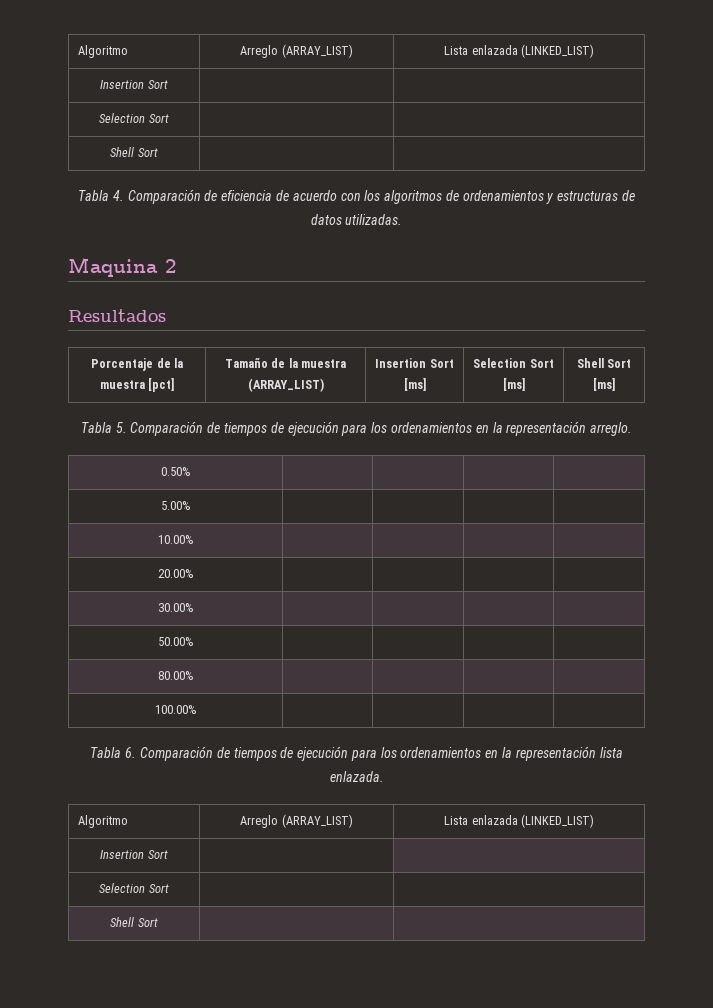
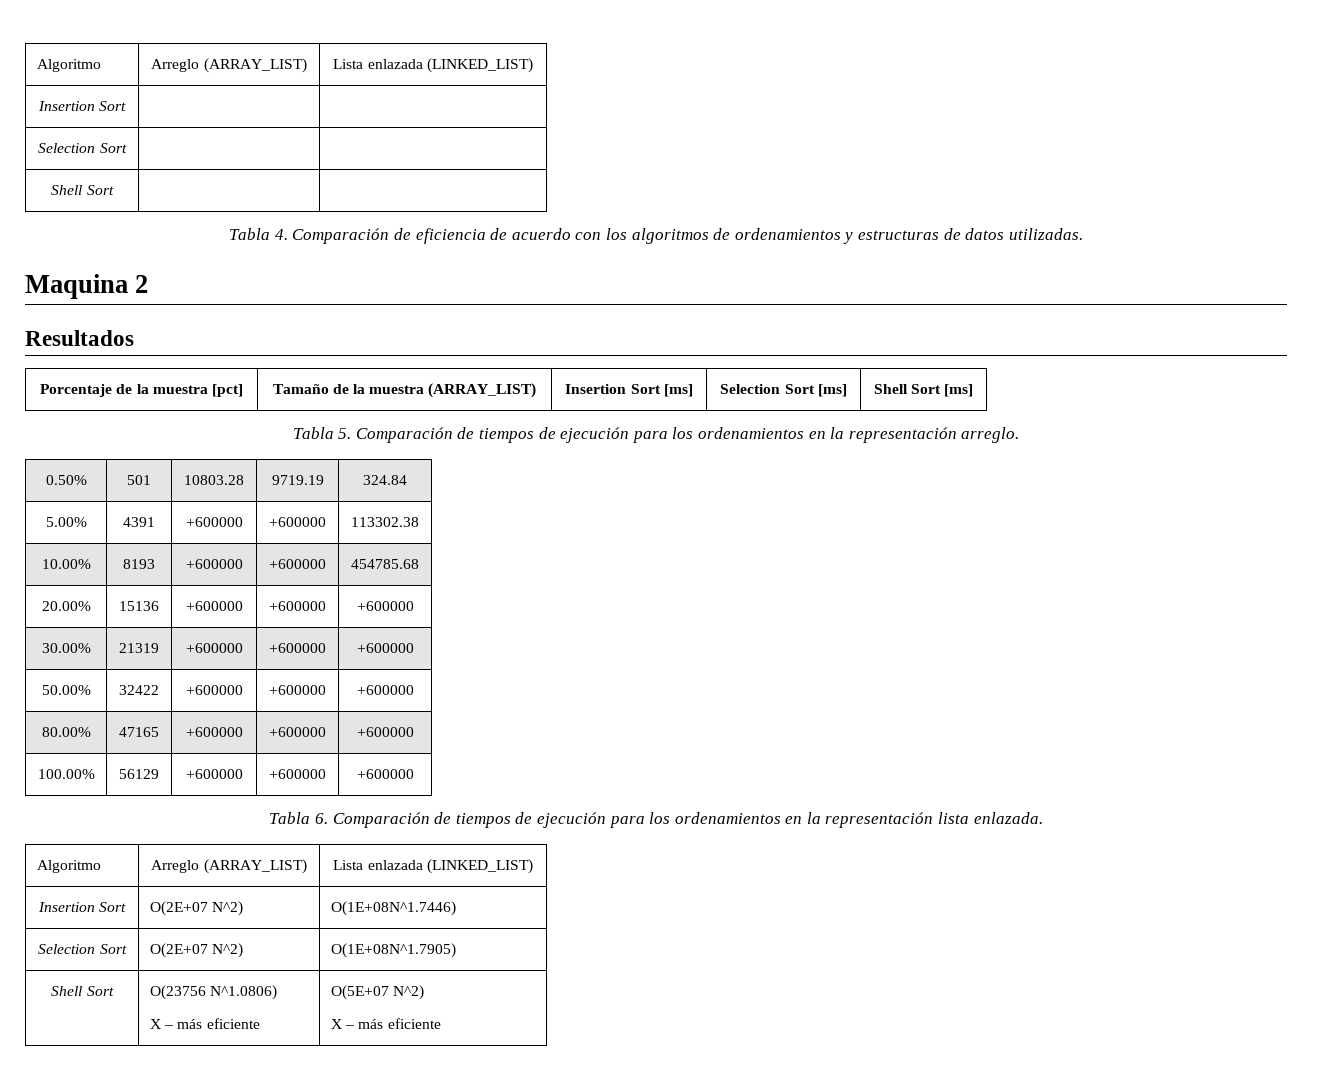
- 0.50% | | | |
- 5.00% | | | |
- 10.00% | | | |
- 20.00% | | | |
- 30.00% | | | |
- 50.00% | | | |
- 80.00% | | | |
- 100.00% | | | |
+ 0.50% | 501 | 10803.28 | 9719.19 | 324.84
+ 5.00% | 4391 | +600000 | +600000 | 113302.38
+ 10.00% | 8193 | +600000 | +600000 | 454785.68
+ 20.00% | 15136 | +600000 | +600000 | +600000
+ 30.00% | 21319 | +600000 | +600000 | +600000
+ 50.00% | 32422 | +600000 | +600000 | +600000
+ 80.00% | 47165 | +600000 | +600000 | +600000
+ 100.00% | 56129 | +600000 | +600000 | +600000
  Tabla 6. Comparación de tiempos de ejecución para los ordenamientos en la representación lista enlazada.
  Algoritmo | Arreglo (ARRAY_LIST) | Lista enlazada (LINKED_LIST)
- Insertion Sort | |
- Selection Sort | |
- Shell Sort | |
+ Insertion Sort | O(2E+07 N^2) | O(1E+08N^1.7446)
+ Selection Sort | O(2E+07 N^2) | O(1E+08N^1.7905)
+ Shell Sort | O(23756 N^1.0806)
+ X – más eficiente | O(5E+07 N^2)
+ X – más eficiente

